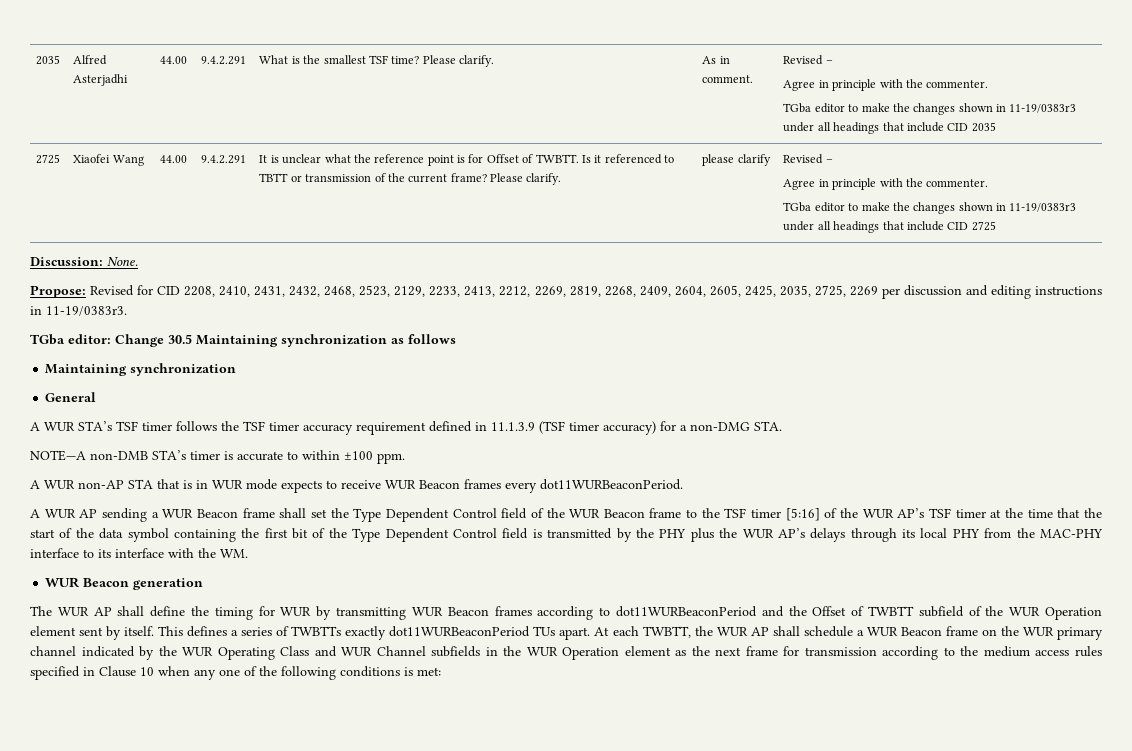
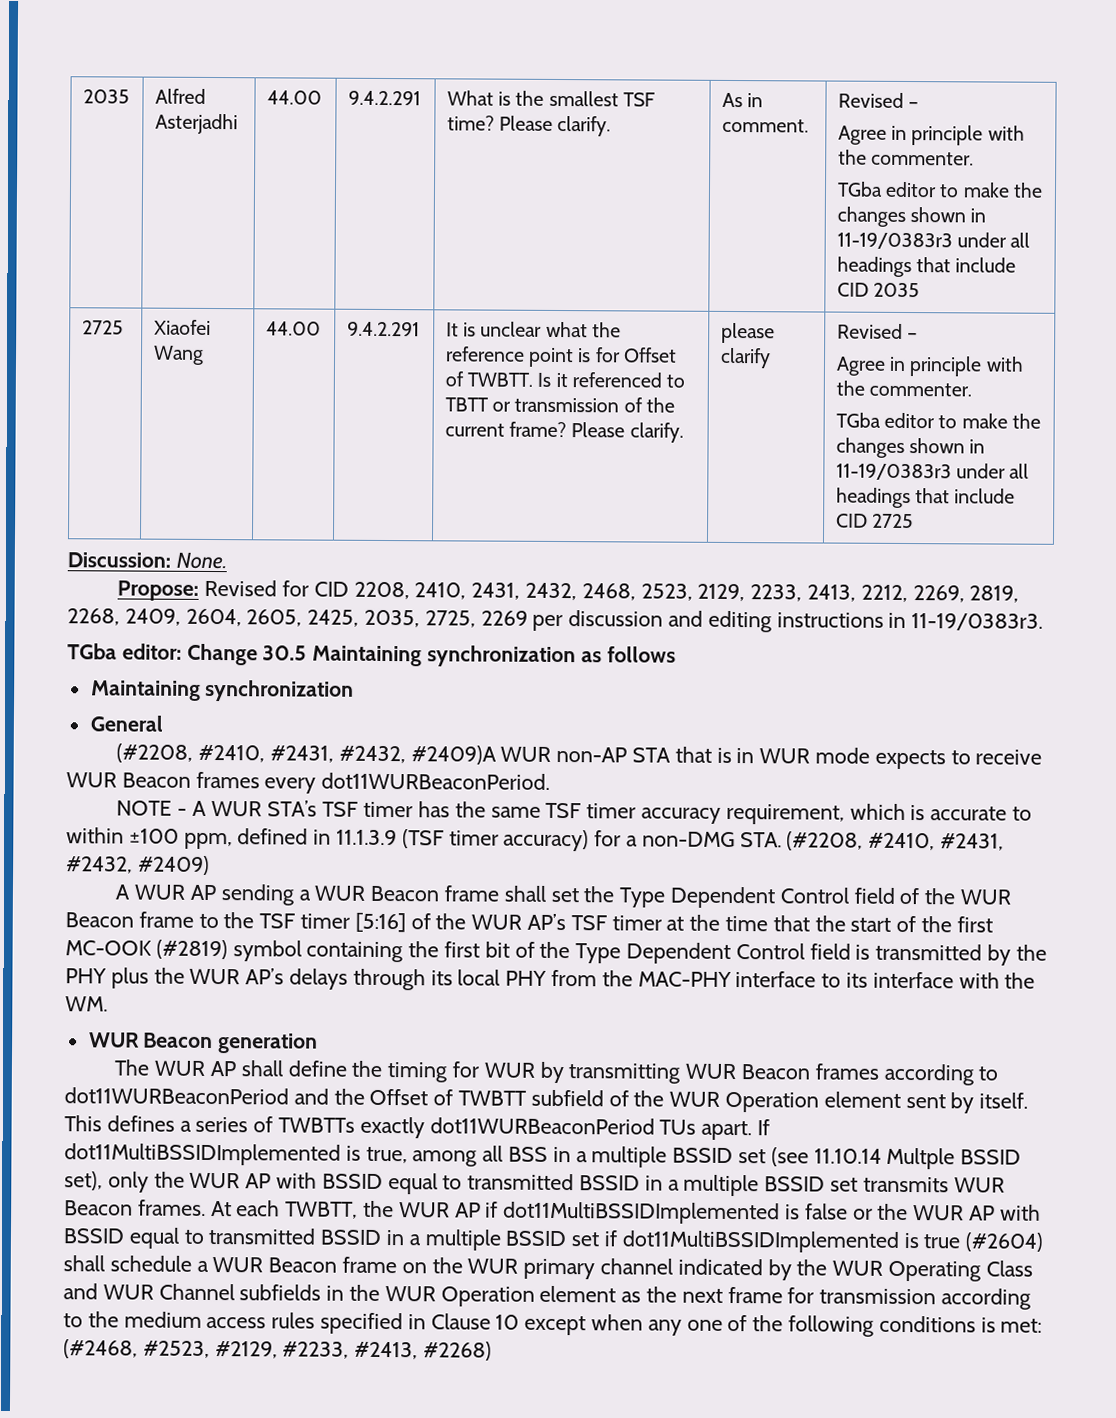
- A WUR STA’s TSF timer follows the TSF timer accuracy requirement defined in 11.1.3.9 (TSF timer accuracy) for a non-DMG STA.
- NOTE—A non-DMB STA’s timer is accurate to within ±100 ppm.
- A WUR non-AP STA that is in WUR mode expects to receive WUR Beacon frames every dot11WURBeaconPeriod.
+ (#2208, #2410, #2431, #2432, #2409)A WUR non-AP STA that is in WUR mode expects to receive WUR Beacon frames every dot11WURBeaconPeriod.
+ NOTE - A WUR STA’s TSF timer has the same TSF timer accuracy requirement, which is accurate to within ±100 ppm, defined in 11.1.3.9 (TSF timer accuracy) for a non-DMG STA. (#2208, #2410, #2431, #2432, #2409)
- A WUR AP sending a WUR Beacon frame shall set the Type Dependent Control field of the WUR Beacon frame to the TSF timer [5:16] of the WUR AP’s TSF timer at the time that the start of the data symbol containing the first bit of the Type Dependent Control field is transmitted by the PHY plus the WUR AP’s delays through its local PHY from the MAC-PHY interface to its interface with the WM.
+ A WUR AP sending a WUR Beacon frame shall set the Type Dependent Control field of the WUR Beacon frame to the TSF timer [5:16] of the WUR AP’s TSF timer at the time that the start of the first MC-OOK (#2819) symbol containing the first bit of the Type Dependent Control field is transmitted by the PHY plus the WUR AP’s delays through its local PHY from the MAC-PHY interface to its interface with the WM.
+ If dot11MultiBSSIDImplemented is true, among all BSS in a multiple BSSID set (see 11.10.14 Multple BSSID set), only the WUR AP with BSSID equal to transmitted BSSID in a multiple BSSID set transmits WUR Beacon frames.
- At each TWBTT, the WUR AP shall schedule a WUR Beacon frame on the WUR primary channel indicated by the WUR Operating Class and WUR Channel subfields in the WUR Operation element as the next frame for transmission according to the medium access rules specified in Clause 10 when any one of the following conditions is met:
+ At each TWBTT, the WUR AP if dot11MultiBSSIDImplemented is false or the WUR AP with BSSID equal to transmitted BSSID in a multiple BSSID set if dot11MultiBSSIDImplemented is true (#2604) shall schedule a WUR Beacon frame on the WUR primary channel indicated by the WUR Operating Class and WUR Channel subfields in the WUR Operation element as the next frame for transmission according to the medium access rules specified in Clause 10 except when any one of the following conditions is met: (#2468, #2523, #2129, #2233, #2413, #2268)

